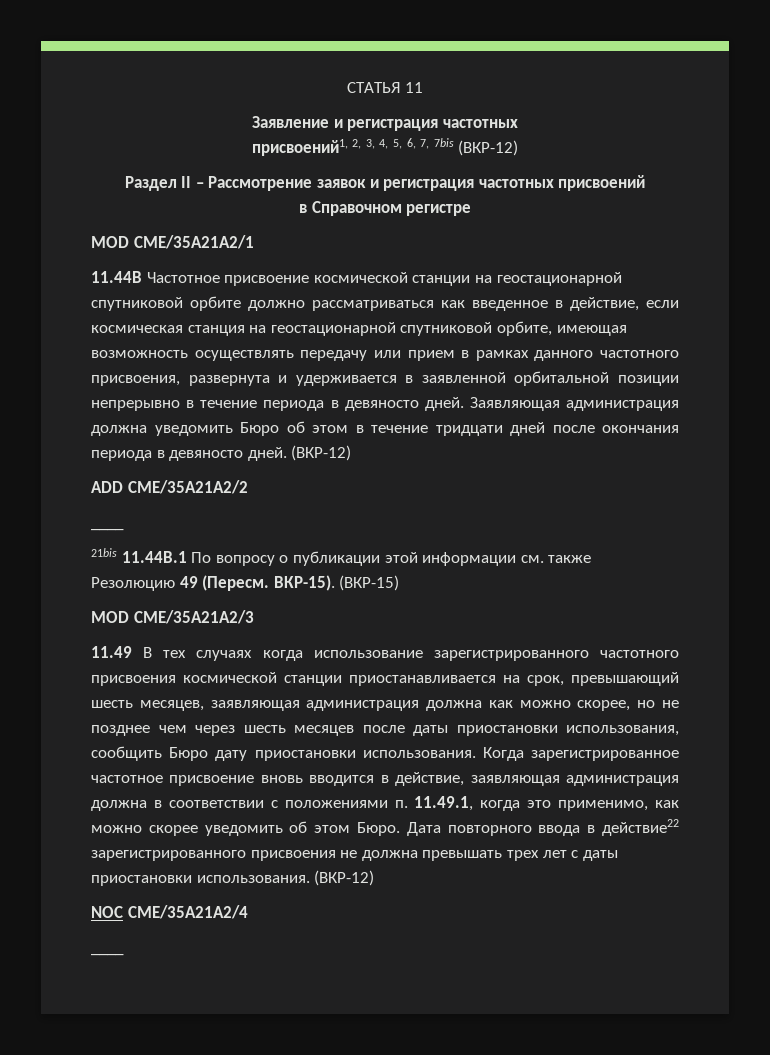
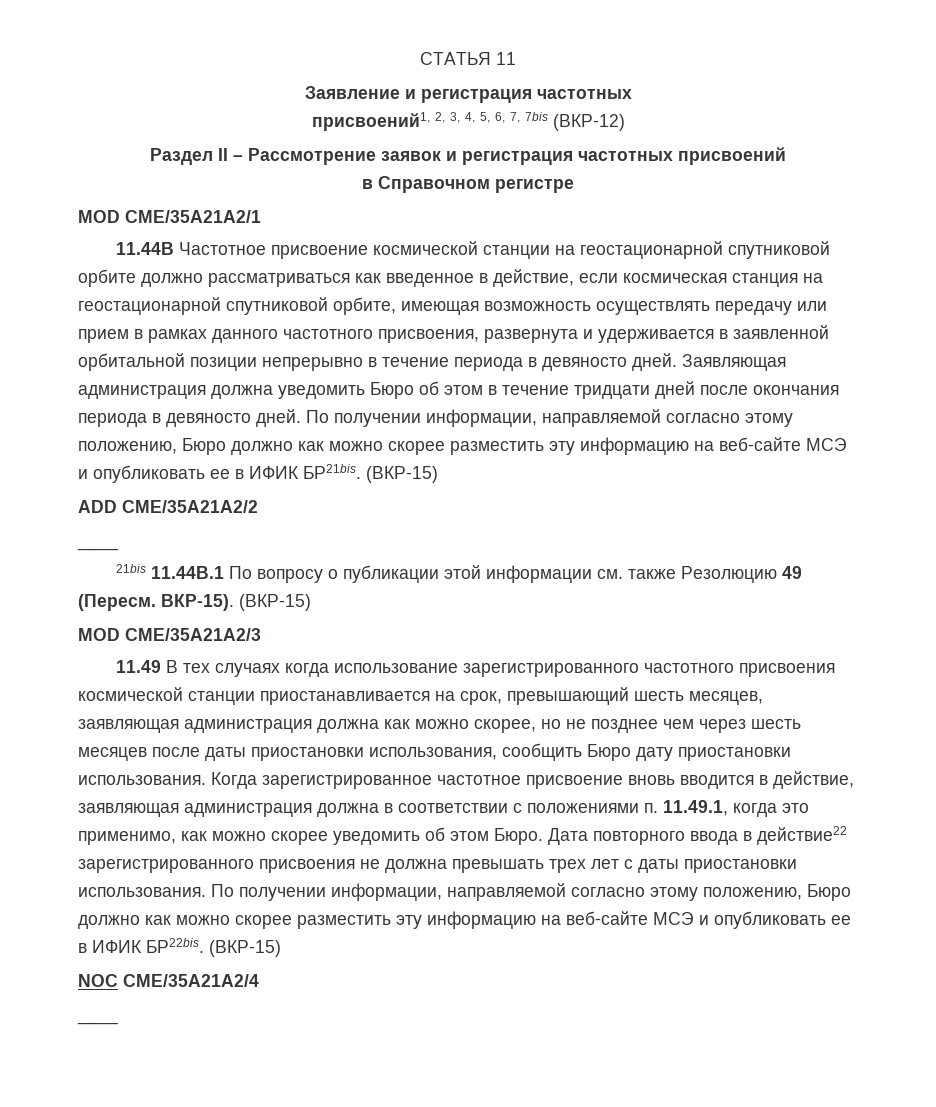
- Заявляющая администрация должна уведомить Бюро об этом в течение тридцати дней после окончания периода в девяносто дней. (ВКР-12)
+ Заявляющая администрация должна уведомить Бюро об этом в течение тридцати дней после окончания периода в девяносто дней. По получении информации, направляемой согласно этому положению, Бюро должно как можно скорее разместить эту информацию на веб-сайте МСЭ и опубликовать ее в ИФИК БР21bis. (ВКР-15)
- Дата повторного ввода в действие22 зарегистрированного присвоения не должна превышать трех лет с даты приостановки использования. (ВКР-12)
+ Дата повторного ввода в действие22 зарегистрированного присвоения не должна превышать трех лет с даты приостановки использования. По получении информации, направляемой согласно этому положению, Бюро должно как можно скорее разместить эту информацию на веб-сайте МСЭ и опубликовать ее в ИФИК БР22bis. (ВКР-15)

